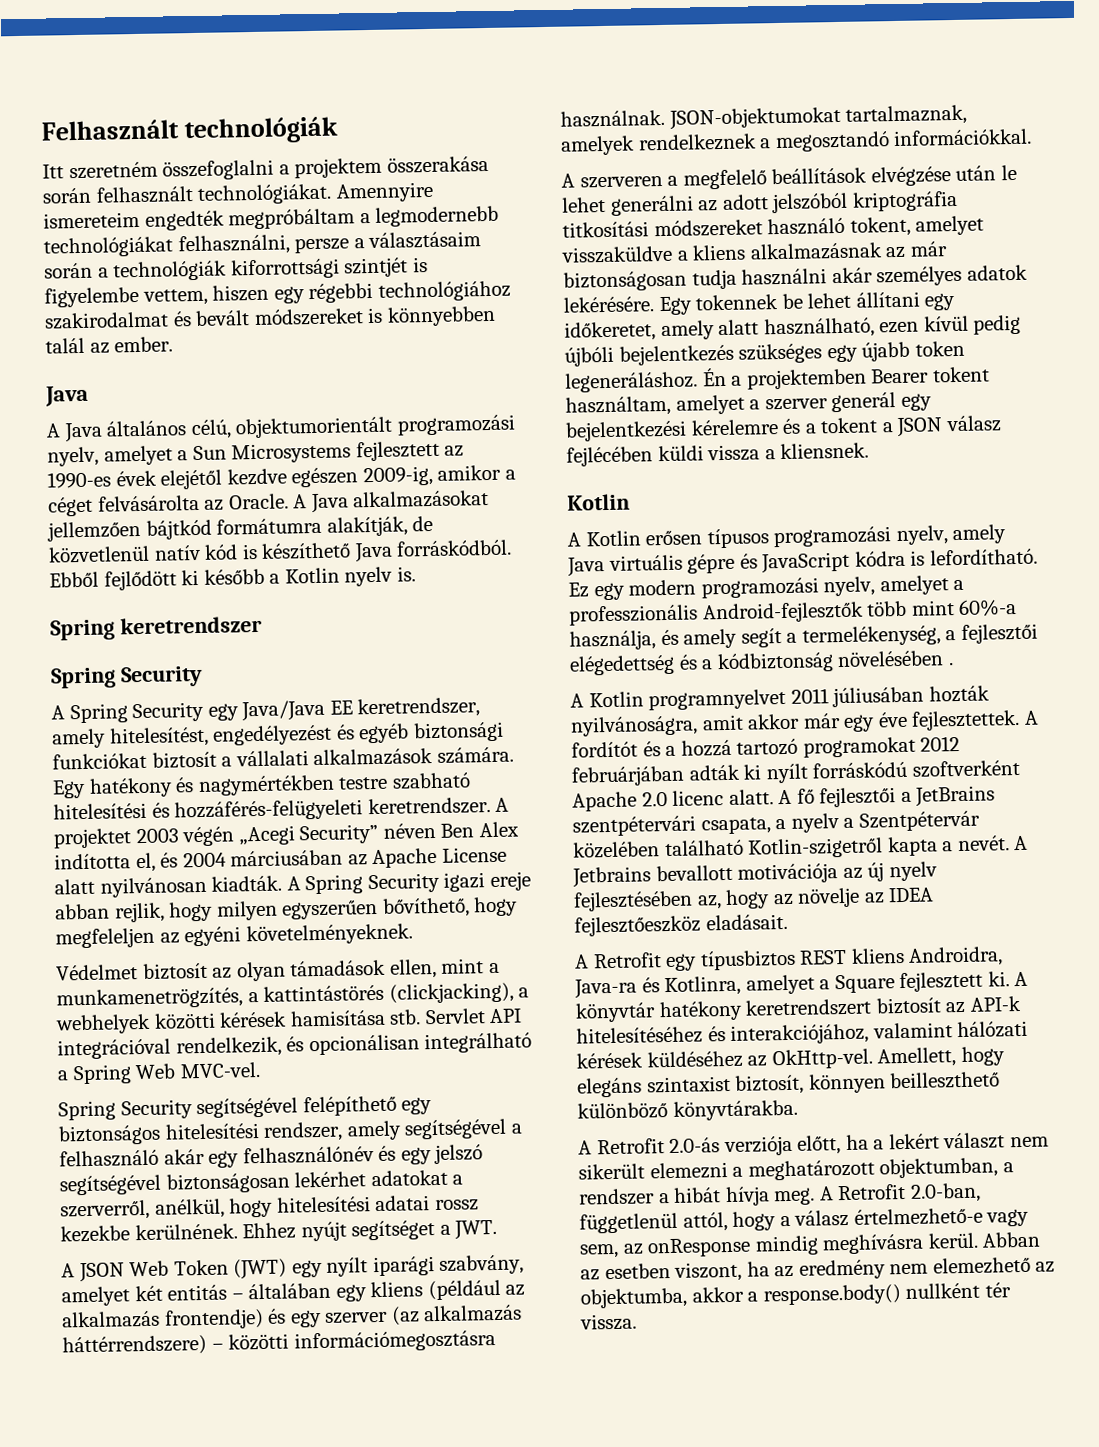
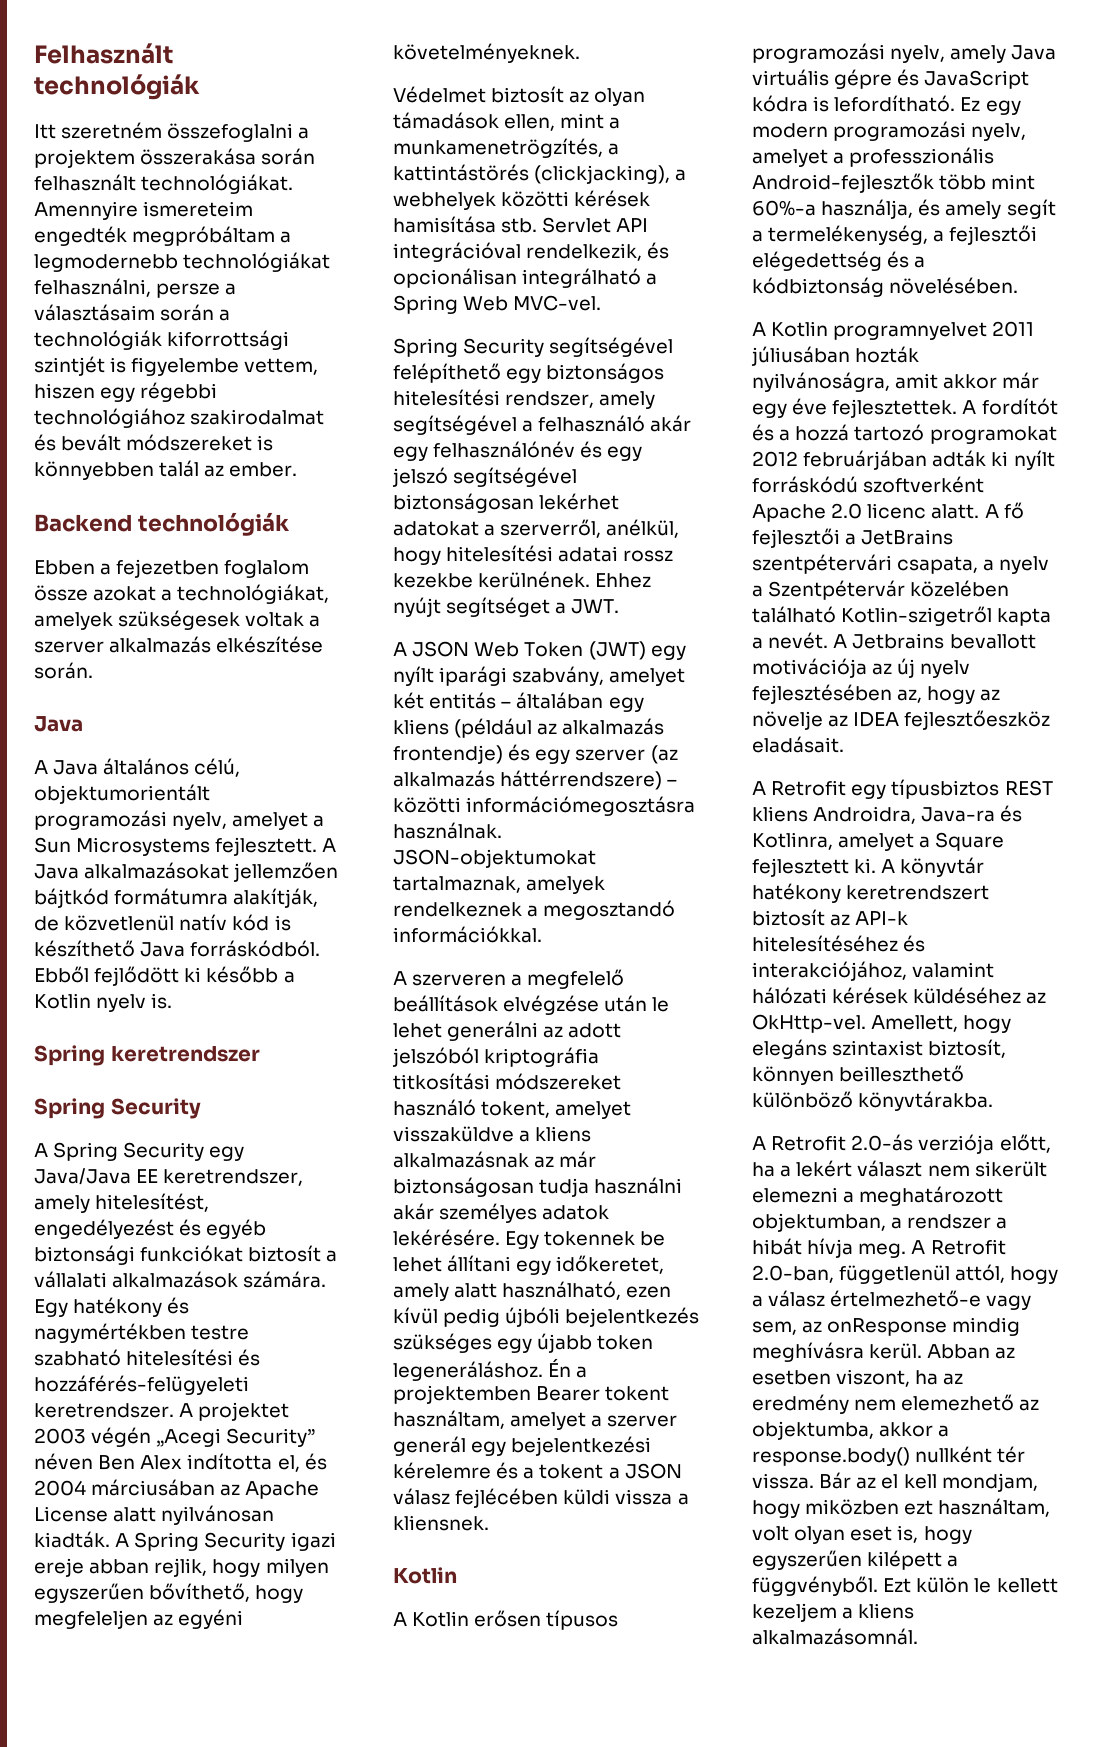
+ Backend technológiák
+ Ebben a fejezetben foglalom össze azokat a technológiákat, amelyek szükségesek voltak a szerver alkalmazás elkészítése során.
- A Java általános célú, objektumorientált programozási nyelv, amelyet a Sun Microsystems fejlesztett az 1990-es évek elejétől kezdve egészen 2009-ig, amikor a céget felvásárolta az Oracle.
+ A Java általános célú, objektumorientált programozási nyelv, amelyet a Sun Microsystems fejlesztett.
- Ez egy modern programozási nyelv, amelyet a professzionális Android-fejlesztők több mint 60%-a használja, és amely segít a termelékenység, a fejlesztői elégedettség és a kódbiztonság növelésében .
+ Ez egy modern programozási nyelv, amelyet a professzionális Android-fejlesztők több mint 60%-a használja, és amely segít a termelékenység, a fejlesztői elégedettség és a kódbiztonság növelésében.
+ Bár az el kell mondjam, hogy miközben ezt használtam, volt olyan eset is, hogy egyszerűen kilépett a függvényből. Ezt külön le kellett kezeljem a kliens alkalmazásomnál.

